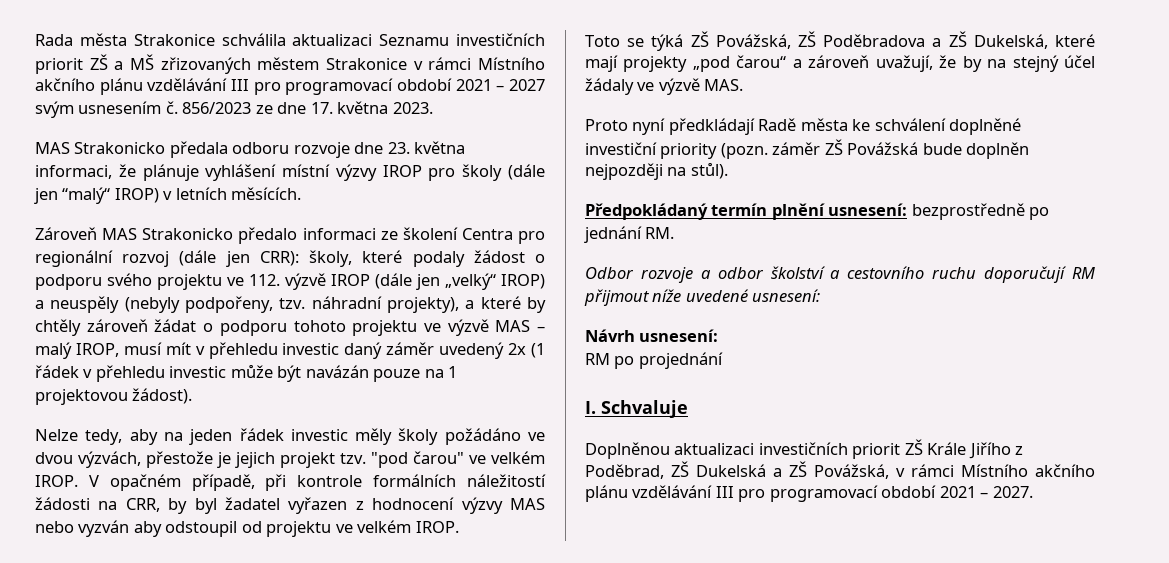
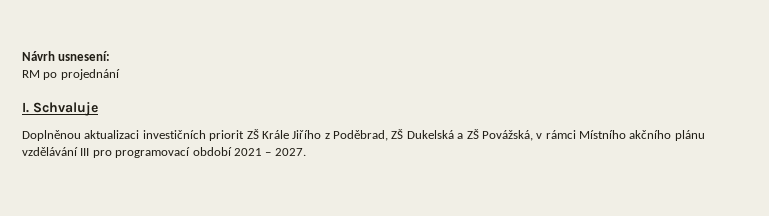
- Rada města Strakonice schválila aktualizaci Seznamu investičních priorit ZŠ a MŠ zřizovaných městem Strakonice v rámci Místního akčního plánu vzdělávání III pro programovací období 2021 – 2027 svým usnesením č. 856/2023 ze dne 17. května 2023.
- MAS Strakonicko předala odboru rozvoje dne 23. května informaci, že plánuje vyhlášení místní výzvy IROP pro školy (dále jen “malý“ IROP) v letních měsících.
- Zároveň MAS Strakonicko předalo informaci ze školení Centra pro regionální rozvoj (dále jen CRR): školy, které podaly žádost o podporu svého projektu ve 112. výzvě IROP (dále jen „velký“ IROP) a neuspěly (nebyly podpořeny, tzv. náhradní projekty), a které by chtěly zároveň žádat o podporu tohoto projektu ve výzvě MAS – malý IROP, musí mít v přehledu investic daný záměr uvedený 2x (1 řádek v přehledu investic může být navázán pouze na 1 projektovou žádost).
- Nelze tedy, aby na jeden řádek investic měly školy požádáno ve dvou výzvách, přestože je jejich projekt tzv. "pod čarou" ve velkém IROP. V opačném případě, při kontrole formálních náležitostí žádosti na CRR, by byl žadatel vyřazen z hodnocení výzvy MAS nebo vyzván aby odstoupil od projektu ve velkém IROP.
- Toto se týká ZŠ Povážská, ZŠ Poděbradova a ZŠ Dukelská, které mají projekty „pod čarou“ a zároveň uvažují, že by na stejný účel žádaly ve výzvě MAS.
- Proto nyní předkládají Radě města ke schválení doplněné investiční priority (pozn. záměr ZŠ Povážská bude doplněn nejpozději na stůl).
- Předpokládaný termín plnění usnesení: bezprostředně po jednání RM.
- Odbor rozvoje a odbor školství a cestovního ruchu doporučují RM přijmout níže uvedené usnesení:

